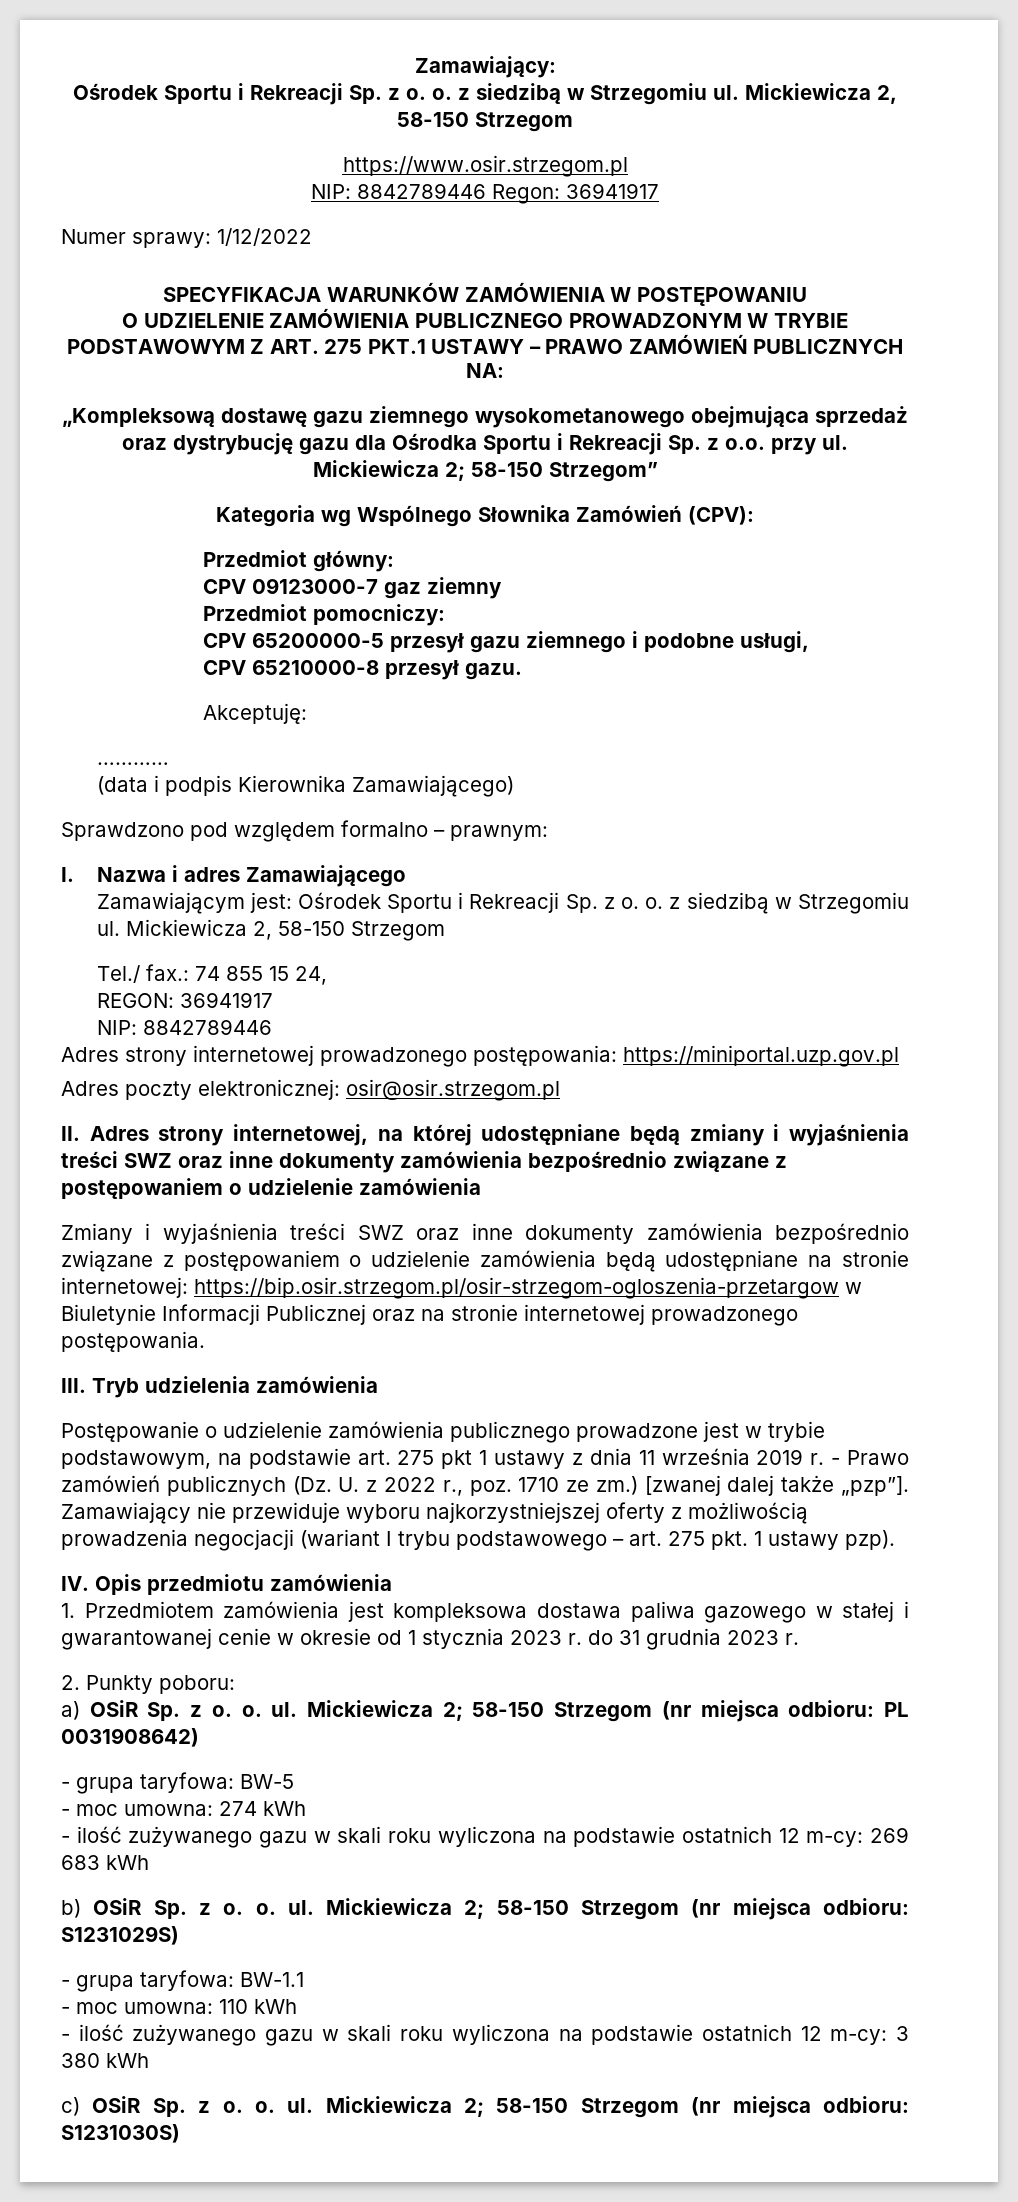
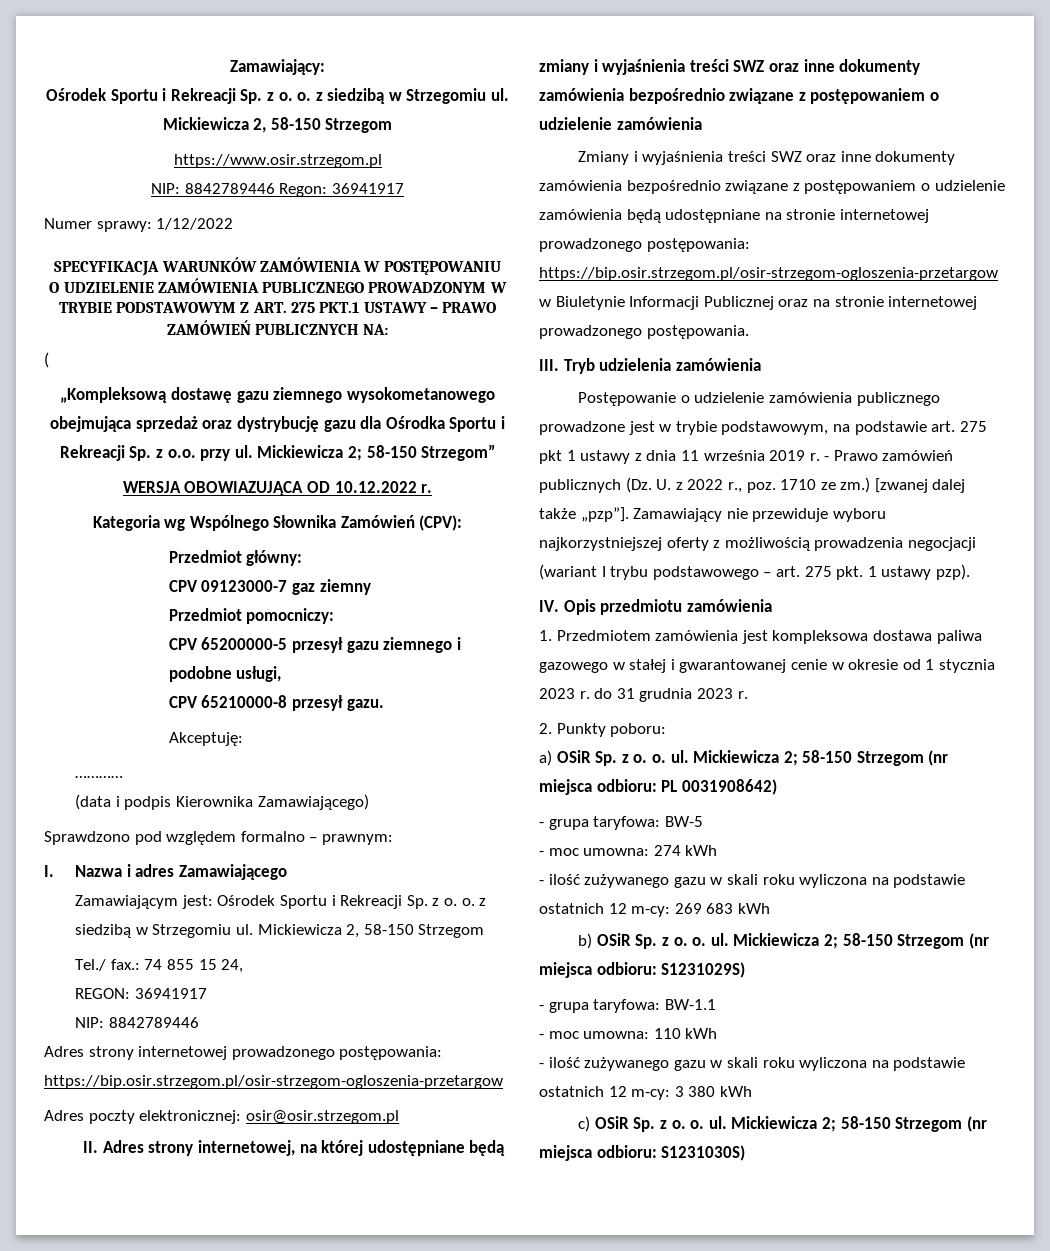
+ (
+ WERSJA OBOWIAZUJĄCA OD 10.12.2022 r.
- Adres strony internetowej prowadzonego postępowania: https://miniportal.uzp.gov.pl
+ Adres strony internetowej prowadzonego postępowania: https://bip.osir.strzegom.pl/osir-strzegom-ogloszenia-przetargow
- Zmiany i wyjaśnienia treści SWZ oraz inne dokumenty zamówienia bezpośrednio związane z postępowaniem o udzielenie zamówienia będą udostępniane na stronie internetowej: https://bip.osir.strzegom.pl/osir-strzegom-ogloszenia-przetargow w Biuletynie Informacji Publicznej oraz na stronie internetowej prowadzonego postępowania.
+ Zmiany i wyjaśnienia treści SWZ oraz inne dokumenty zamówienia bezpośrednio związane z postępowaniem o udzielenie zamówienia będą udostępniane na stronie internetowej prowadzonego postępowania: https://bip.osir.strzegom.pl/osir-strzegom-ogloszenia-przetargow w Biuletynie Informacji Publicznej oraz na stronie internetowej prowadzonego postępowania.

